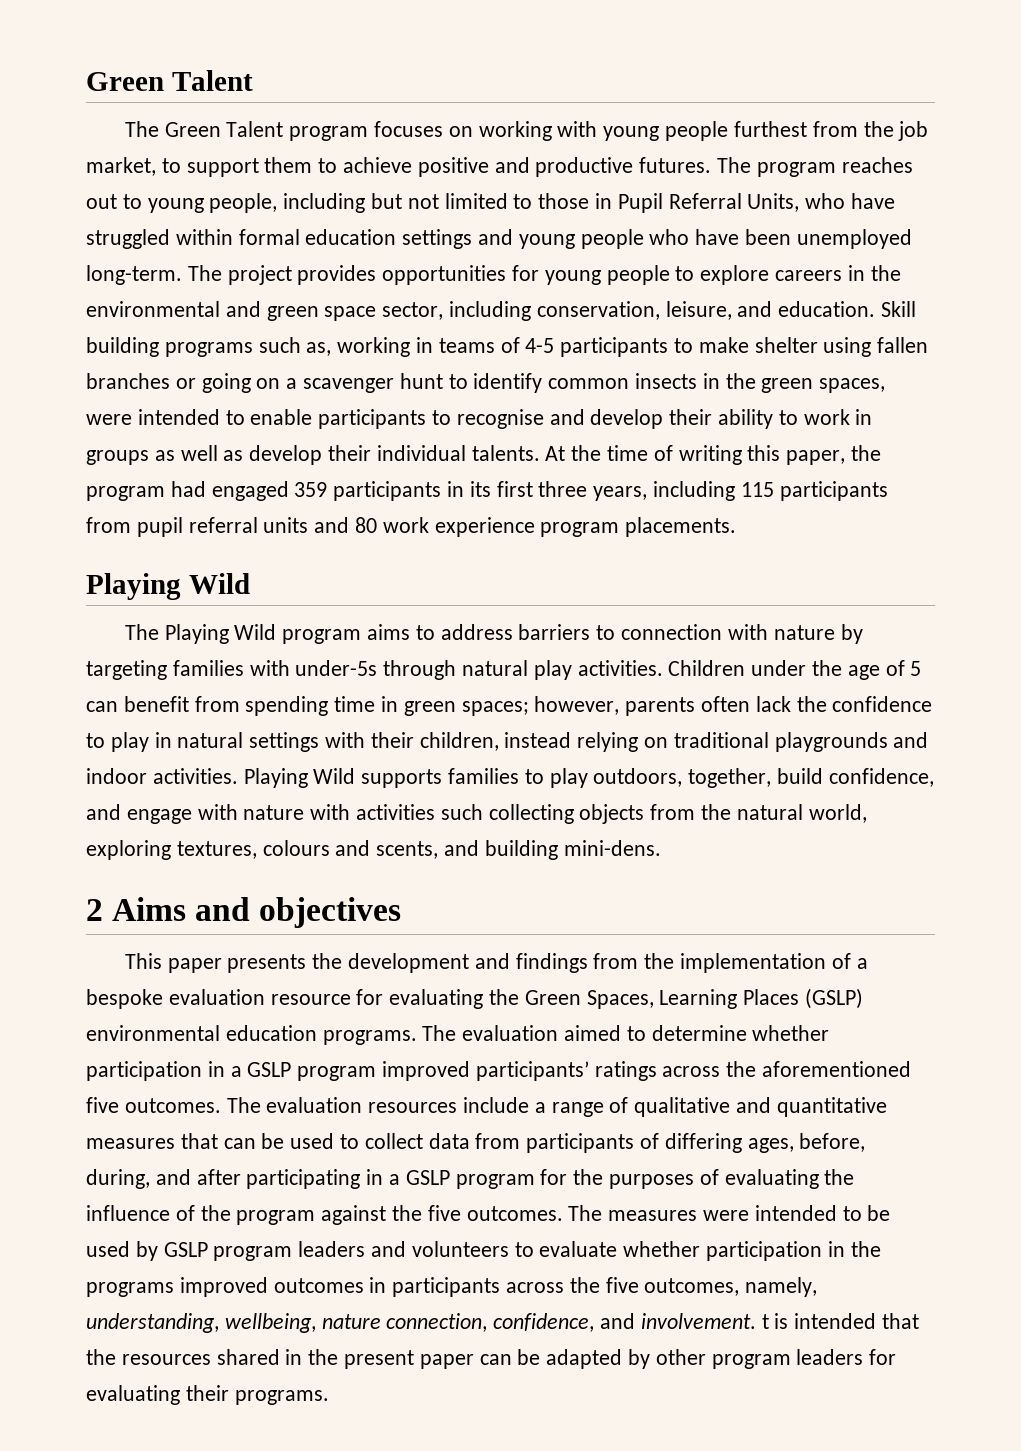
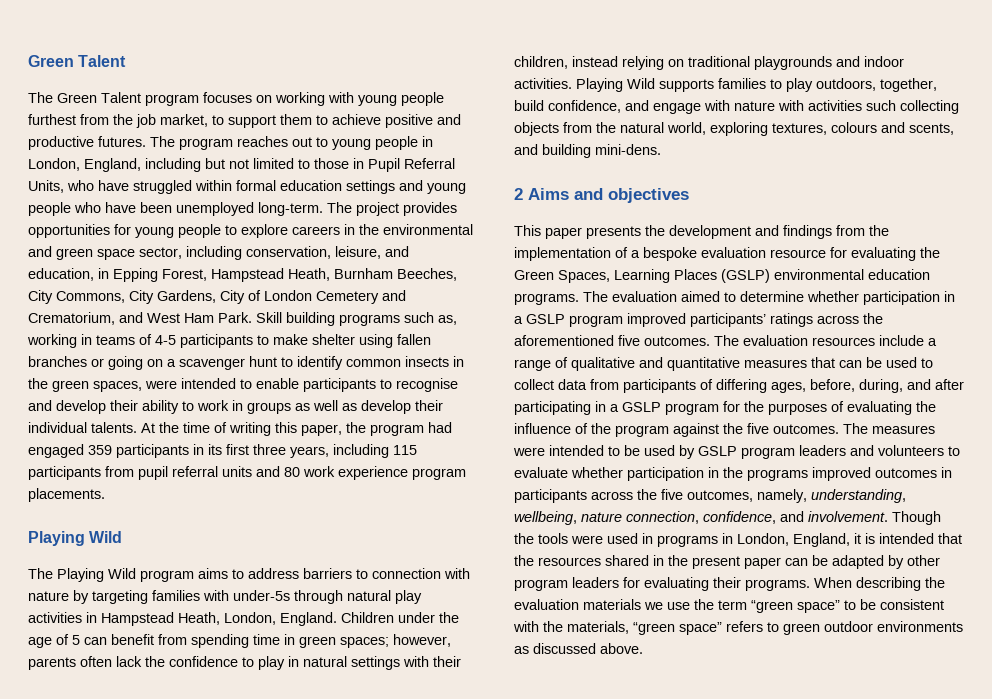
- The program reaches out to young people, including but not limited to those in Pupil Referral Units, who have struggled within formal education settings and young people who have been unemployed long-term.
+ The program reaches out to young people in London, England, including but not limited to those in Pupil Referral Units, who have struggled within formal education settings and young people who have been unemployed long-term.
- The project provides opportunities for young people to explore careers in the environmental and green space sector, including conservation, leisure, and education.
+ The project provides opportunities for young people to explore careers in the environmental and green space sector, including conservation, leisure, and education, in Epping Forest, Hampstead Heath, Burnham Beeches, City Commons, City Gardens, City of London Cemetery and Crematorium, and West Ham Park.
- The Playing Wild program aims to address barriers to connection with nature by targeting families with under-5s through natural play activities.
+ The Playing Wild program aims to address barriers to connection with nature by targeting families with under-5s through natural play activities in Hampstead Heath, London, England.
- The measures were intended to be used by GSLP program leaders and volunteers to evaluate whether participation in the programs improved outcomes in participants across the five outcomes, namely, understanding, wellbeing, nature connection, confidence, and involvement. t is intended that the resources shared in the present paper can be adapted by other program leaders for evaluating their programs.
+ The measures were intended to be used by GSLP program leaders and volunteers to evaluate whether participation in the programs improved outcomes in participants across the five outcomes, namely, understanding, wellbeing, nature connection, confidence, and involvement. Though the tools were used in programs in London, England, it is intended that the resources shared in the present paper can be adapted by other program leaders for evaluating their programs.
+ When describing the evaluation materials we use the term “green space” to be consistent with the materials, “green space” refers to green outdoor environments as discussed above.

